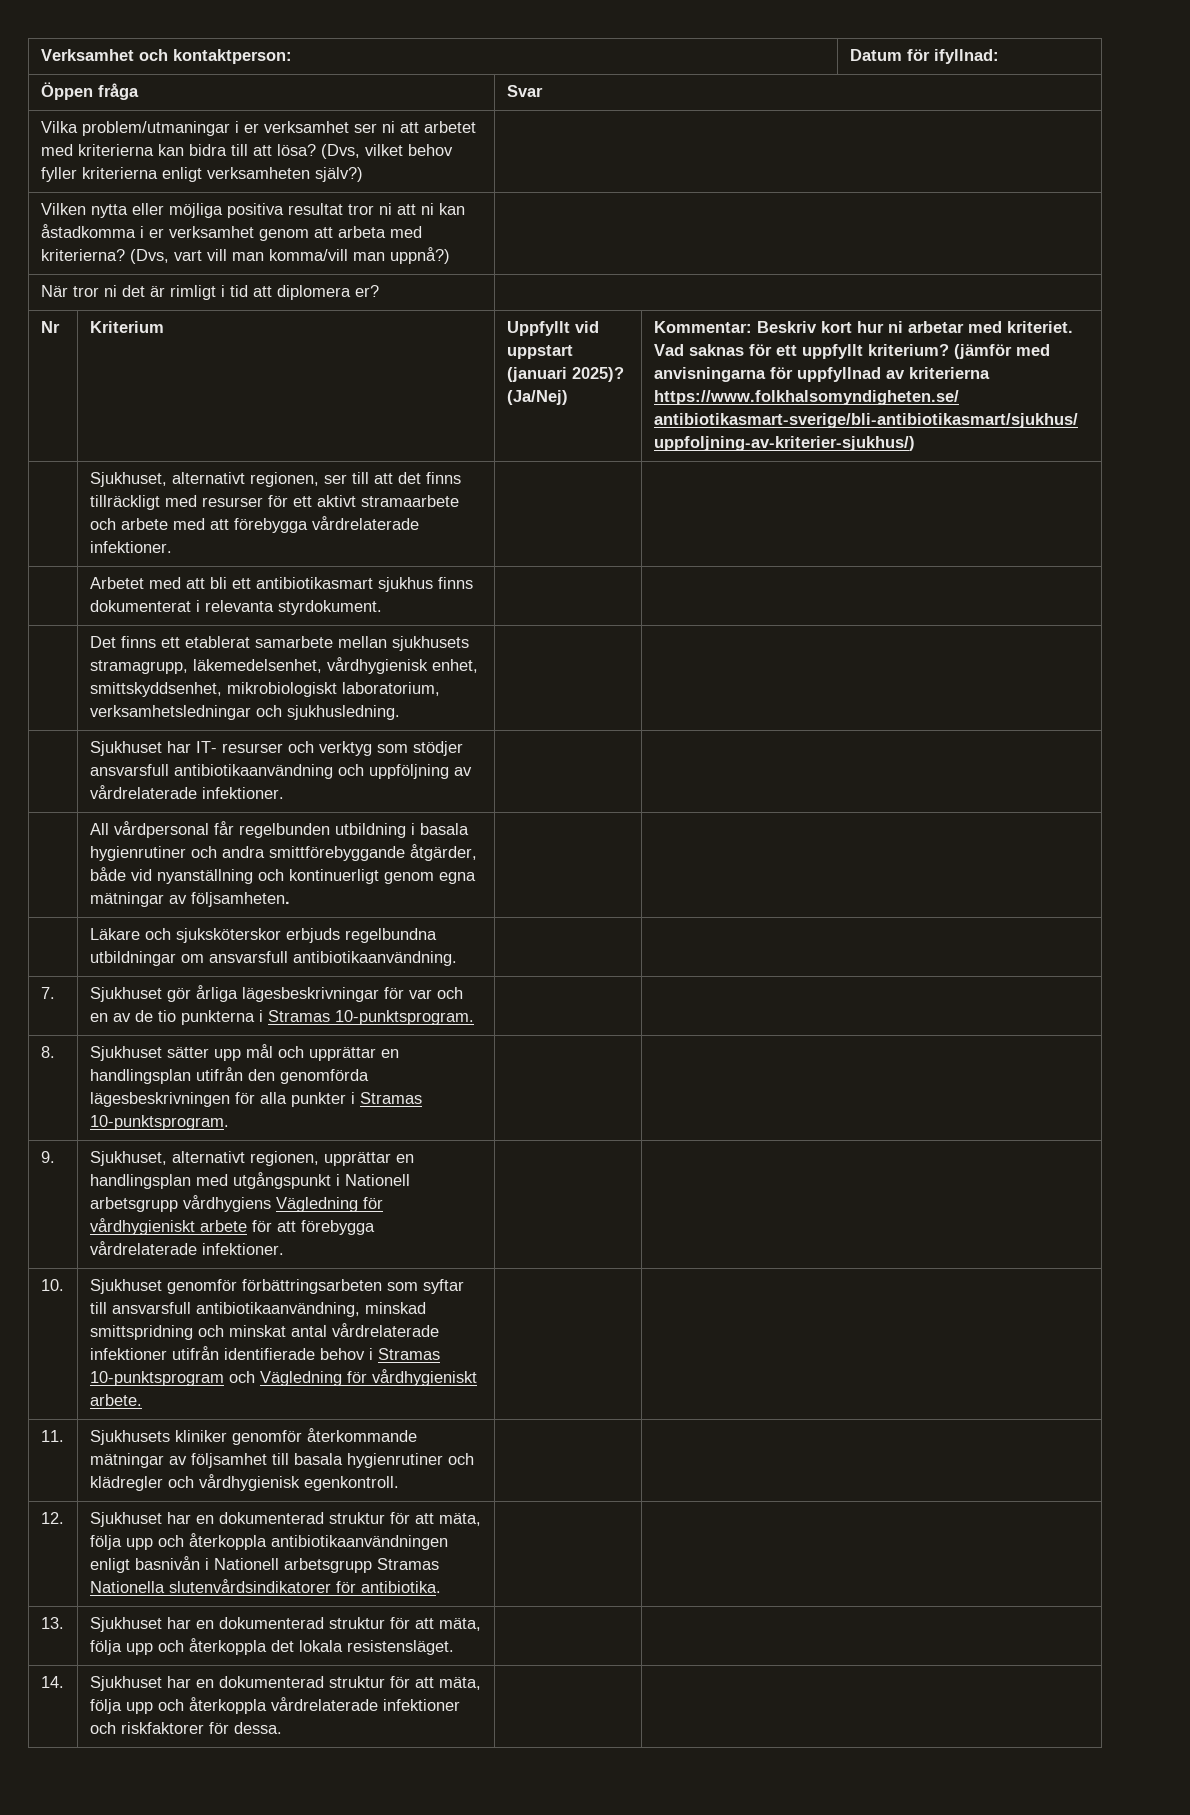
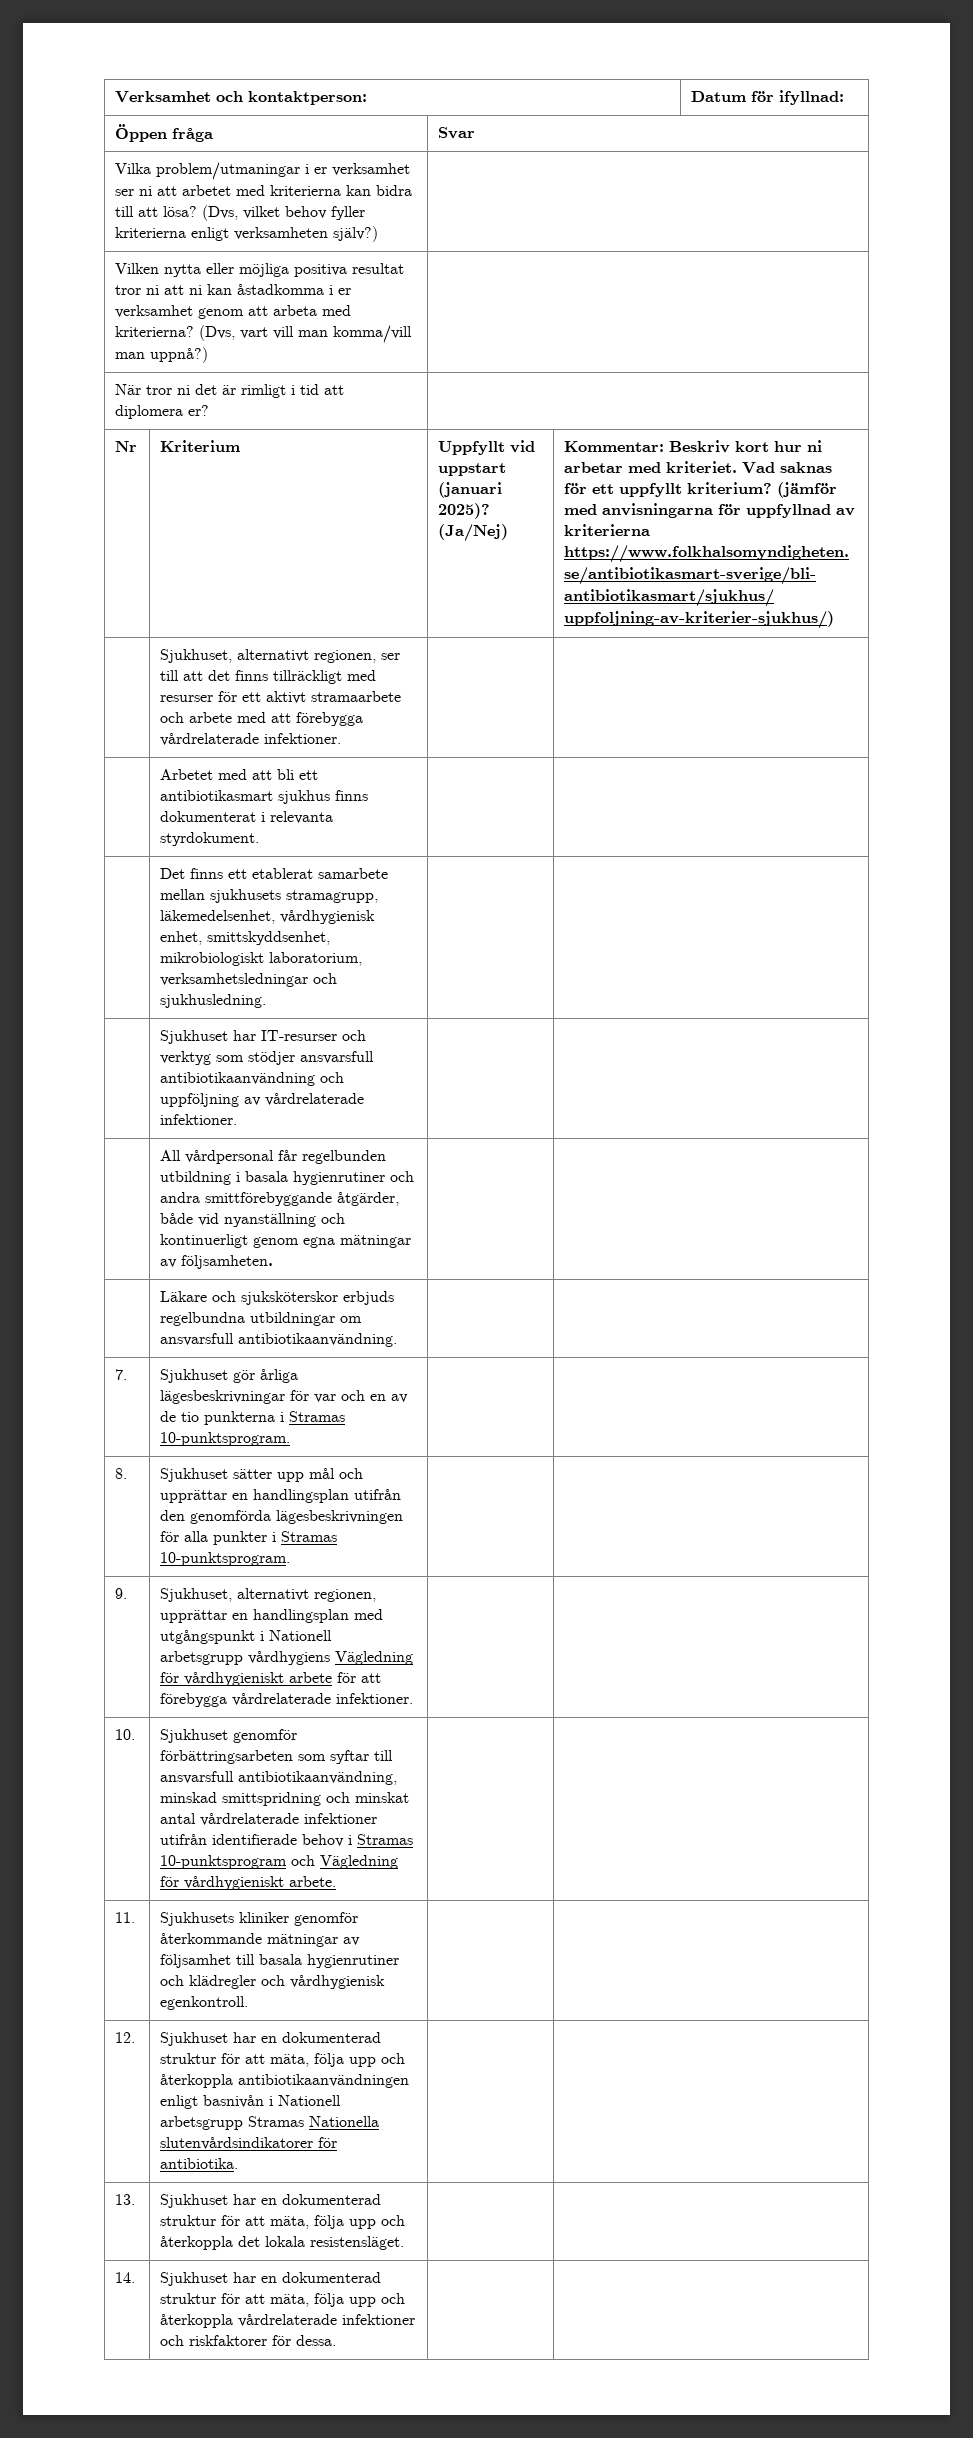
- | Sjukhuset har IT- resurser och verktyg som stödjer ansvarsfull antibiotikaanvändning och uppföljning av vårdrelaterade infektioner. | |
+ | Sjukhuset har IT-resurser och verktyg som stödjer ansvarsfull antibiotikaanvändning och uppföljning av vårdrelaterade infektioner. | |

